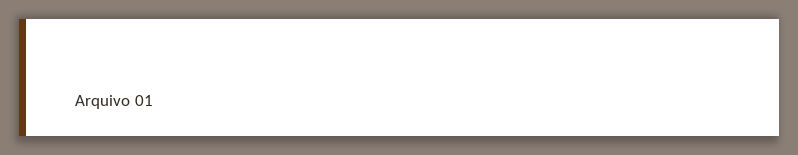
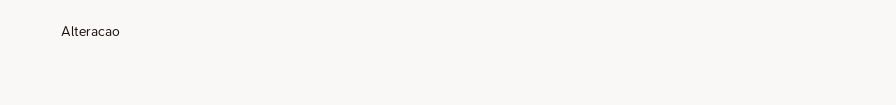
- Arquivo 01
+ Alteracao

